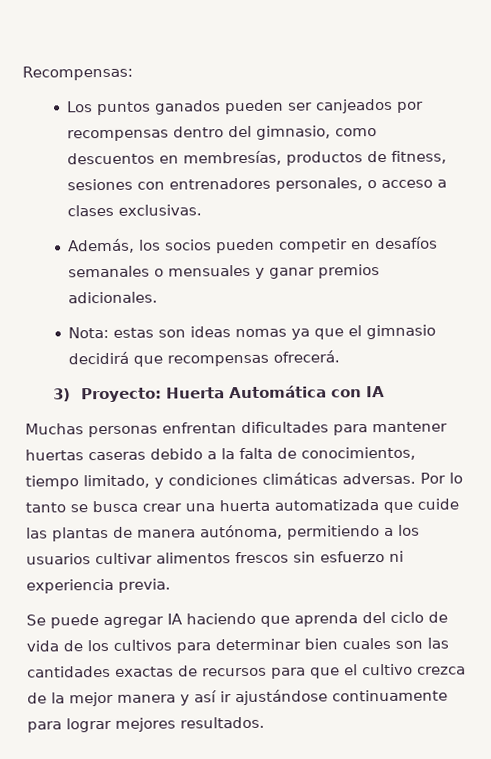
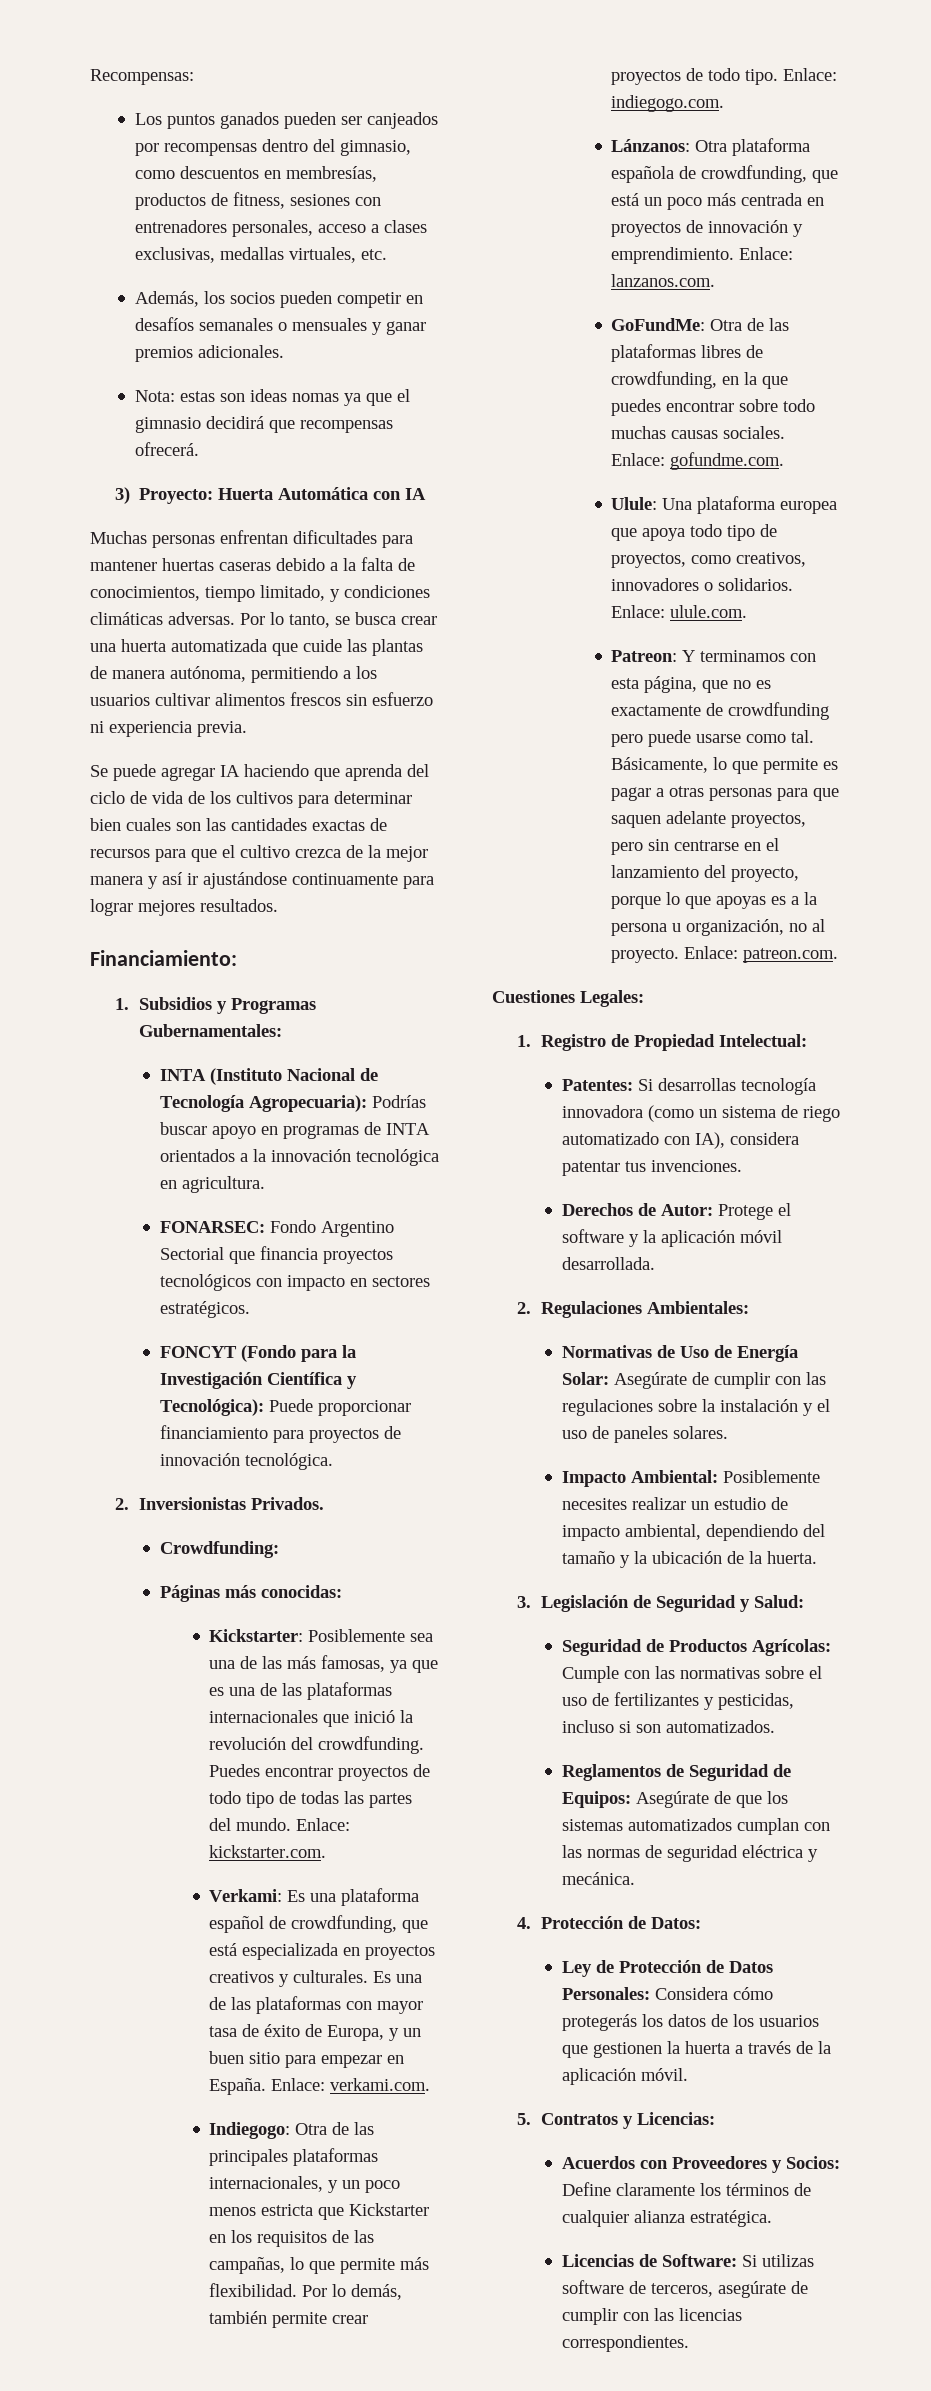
- Los puntos ganados pueden ser canjeados por recompensas dentro del gimnasio, como descuentos en membresías, productos de fitness, sesiones con entrenadores personales, o acceso a clases exclusivas.
+ Los puntos ganados pueden ser canjeados por recompensas dentro del gimnasio, como descuentos en membresías, productos de fitness, sesiones con entrenadores personales, acceso a clases exclusivas, medallas virtuales, etc.
- Por lo tanto se busca crear una huerta automatizada que cuide las plantas de manera autónoma, permitiendo a los usuarios cultivar alimentos frescos sin esfuerzo ni experiencia previa.
+ Por lo tanto, se busca crear una huerta automatizada que cuide las plantas de manera autónoma, permitiendo a los usuarios cultivar alimentos frescos sin esfuerzo ni experiencia previa.
+ Financiamiento:
+ 1. Subsidios y Programas Gubernamentales:
+ INTA (Instituto Nacional de Tecnología Agropecuaria): Podrías buscar apoyo en programas de INTA orientados a la innovación tecnológica en agricultura.
+ FONARSEC: Fondo Argentino Sectorial que financia proyectos tecnológicos con impacto en sectores estratégicos.
+ FONCYT (Fondo para la Investigación Científica y Tecnológica): Puede proporcionar financiamiento para proyectos de innovación tecnológica.
+ 2. Inversionistas Privados.
+ Crowdfunding:
+ Páginas más conocidas:
+ Kickstarter: Posiblemente sea una de las más famosas, ya que es una de las plataformas internacionales que inició la revolución del crowdfunding. Puedes encontrar proyectos de todo tipo de todas las partes del mundo. Enlace: kickstarter.com.
+ Verkami: Es una plataforma español de crowdfunding, que está especializada en proyectos creativos y culturales. Es una de las plataformas con mayor tasa de éxito de Europa, y un buen sitio para empezar en España. Enlace: verkami.com.
+ Indiegogo: Otra de las principales plataformas internacionales, y un poco menos estricta que Kickstarter en los requisitos de las campañas, lo que permite más flexibilidad. Por lo demás, también permite crear proyectos de todo tipo. Enlace: indiegogo.com.
+ Lánzanos: Otra plataforma española de crowdfunding, que está un poco más centrada en proyectos de innovación y emprendimiento. Enlace: lanzanos.com.
+ GoFundMe: Otra de las plataformas libres de crowdfunding, en la que puedes encontrar sobre todo muchas causas sociales. Enlace: gofundme.com.
+ Ulule: Una plataforma europea que apoya todo tipo de proyectos, como creativos, innovadores o solidarios. Enlace: ulule.com.
+ Patreon: Y terminamos con esta página, que no es exactamente de crowdfunding pero puede usarse como tal. Básicamente, lo que permite es pagar a otras personas para que saquen adelante proyectos, pero sin centrarse en el lanzamiento del proyecto, porque lo que apoyas es a la persona u organización, no al proyecto. Enlace: patreon.com.
+ Cuestiones Legales:
+ 1. Registro de Propiedad Intelectual:
+ Patentes: Si desarrollas tecnología innovadora (como un sistema de riego automatizado con IA), considera patentar tus invenciones.
+ Derechos de Autor: Protege el software y la aplicación móvil desarrollada.
+ 2. Regulaciones Ambientales:
+ Normativas de Uso de Energía Solar: Asegúrate de cumplir con las regulaciones sobre la instalación y el uso de paneles solares.
+ Impacto Ambiental: Posiblemente necesites realizar un estudio de impacto ambiental, dependiendo del tamaño y la ubicación de la huerta.
+ 3. Legislación de Seguridad y Salud:
+ Seguridad de Productos Agrícolas: Cumple con las normativas sobre el uso de fertilizantes y pesticidas, incluso si son automatizados.
+ Reglamentos de Seguridad de Equipos: Asegúrate de que los sistemas automatizados cumplan con las normas de seguridad eléctrica y mecánica.
+ 4. Protección de Datos:
+ Ley de Protección de Datos Personales: Considera cómo protegerás los datos de los usuarios que gestionen la huerta a través de la aplicación móvil.
+ 5. Contratos y Licencias:
+ Acuerdos con Proveedores y Socios: Define claramente los términos de cualquier alianza estratégica.
+ Licencias de Software: Si utilizas software de terceros, asegúrate de cumplir con las licencias correspondientes.

